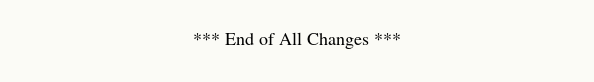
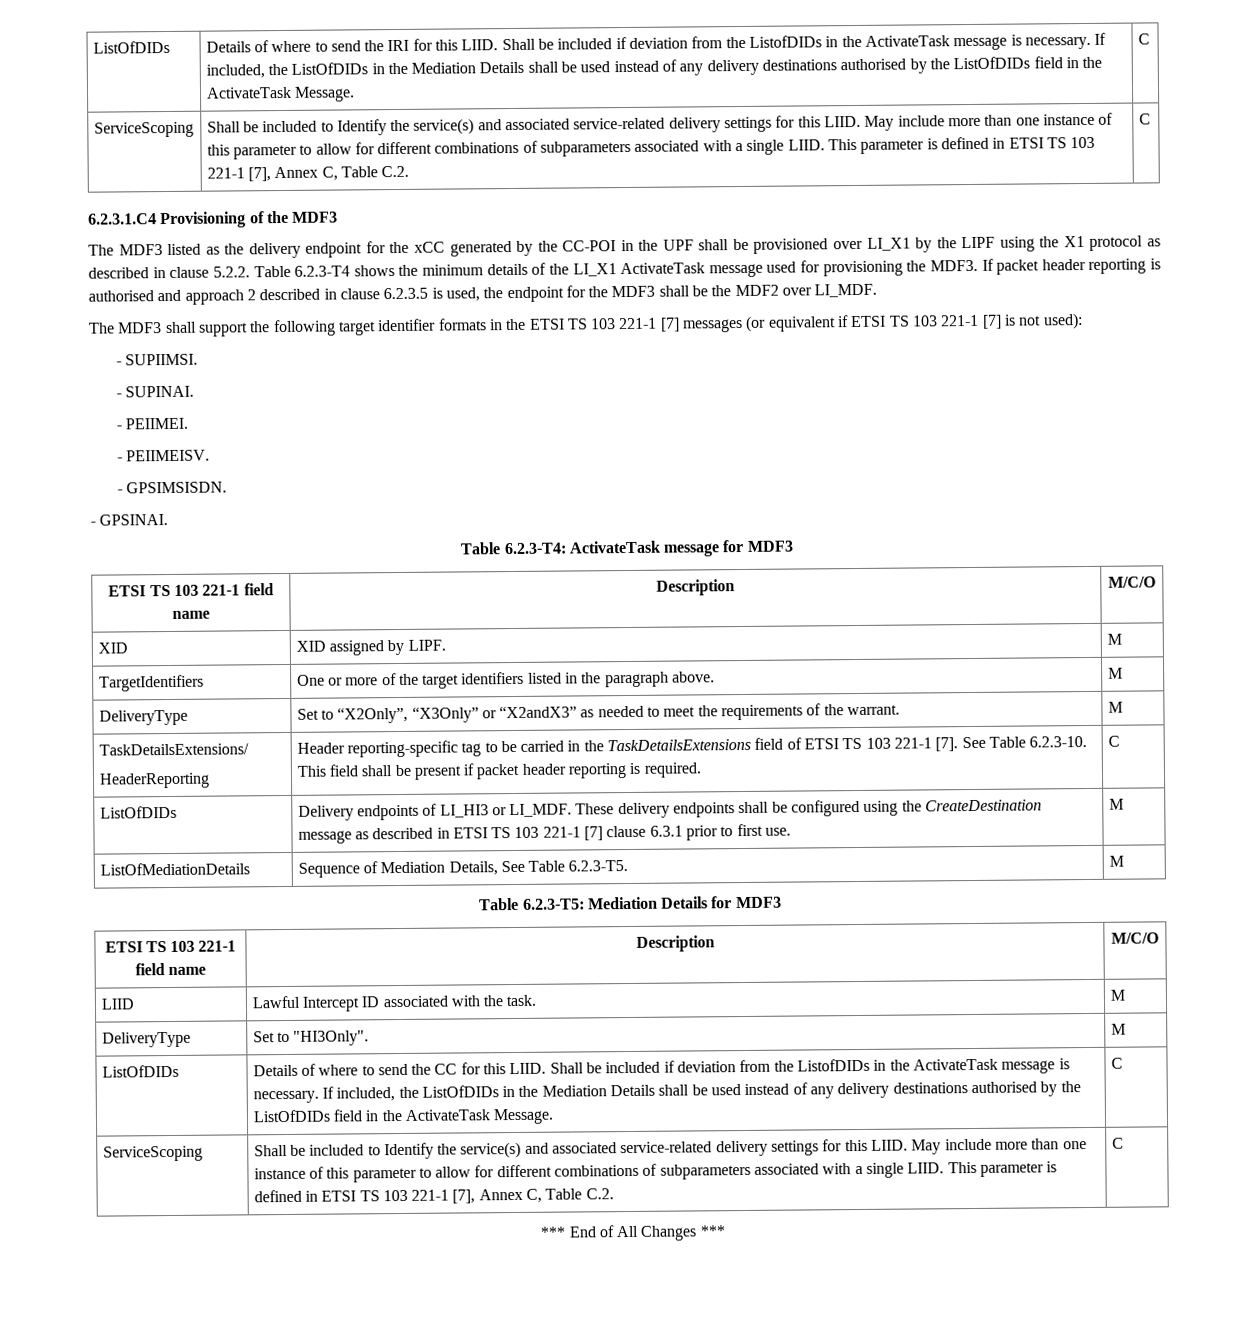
+ ListOfDIDs | Details of where to send the IRI for this LIID. Shall be included if deviation from the ListofDIDs in the ActivateTask message is necessary. If included, the ListOfDIDs in the Mediation Details shall be used instead of any delivery destinations authorised by the ListOfDIDs field in the ActivateTask Message. | C
+ ServiceScoping | Shall be included to Identify the service(s) and associated service-related delivery settings for this LIID. May include more than one instance of this parameter to allow for different combinations of subparameters associated with a single LIID. This parameter is defined in ETSI TS 103 221-1 [7], Annex C, Table C.2. | C
+ 6.2.3.1.C4 Provisioning of the MDF3
+ The MDF3 listed as the delivery endpoint for the xCC generated by the CC-POI in the UPF shall be provisioned over LI_X1 by the LIPF using the X1 protocol as described in clause 5.2.2. Table 6.2.3-T4 shows the minimum details of the LI_X1 ActivateTask message used for provisioning the MDF3. If packet header reporting is authorised and approach 2 described in clause 6.2.3.5 is used, the endpoint for the MDF3 shall be the MDF2 over LI_MDF.
+ The MDF3 shall support the following target identifier formats in the ETSI TS 103 221-1 [7] messages (or equivalent if ETSI TS 103 221-1 [7] is not used):
+ - SUPIIMSI.
+ - SUPINAI.
+ - PEIIMEI.
+ - PEIIMEISV.
+ - GPSIMSISDN.
+ - GPSINAI.
+ Table 6.2.3-T4: ActivateTask message for MDF3
+ ETSI TS 103 221-1 field name | Description | M/C/O
+ XID | XID assigned by LIPF. | M
+ TargetIdentifiers | One or more of the target identifiers listed in the paragraph above. | M
+ DeliveryType | Set to “X2Only”, “X3Only” or “X2andX3” as needed to meet the requirements of the warrant. | M
+ TaskDetailsExtensions/
+ HeaderReporting | Header reporting-specific tag to be carried in the TaskDetailsExtensions field of ETSI TS 103 221-1 [7]. See Table 6.2.3-10. This field shall be present if packet header reporting is required. | C
+ ListOfDIDs | Delivery endpoints of LI_HI3 or LI_MDF. These delivery endpoints shall be configured using the CreateDestination message as described in ETSI TS 103 221-1 [7] clause 6.3.1 prior to first use. | M
+ ListOfMediationDetails | Sequence of Mediation Details, See Table 6.2.3-T5. | M
+ Table 6.2.3-T5: Mediation Details for MDF3
+ ETSI TS 103 221-1 field name | Description | M/C/O
+ LIID | Lawful Intercept ID associated with the task. | M
+ DeliveryType | Set to "HI3Only". | M
+ ListOfDIDs | Details of where to send the CC for this LIID. Shall be included if deviation from the ListofDIDs in the ActivateTask message is necessary. If included, the ListOfDIDs in the Mediation Details shall be used instead of any delivery destinations authorised by the ListOfDIDs field in the ActivateTask Message. | C
+ ServiceScoping | Shall be included to Identify the service(s) and associated service-related delivery settings for this LIID. May include more than one instance of this parameter to allow for different combinations of subparameters associated with a single LIID. This parameter is defined in ETSI TS 103 221-1 [7], Annex C, Table C.2. | C

